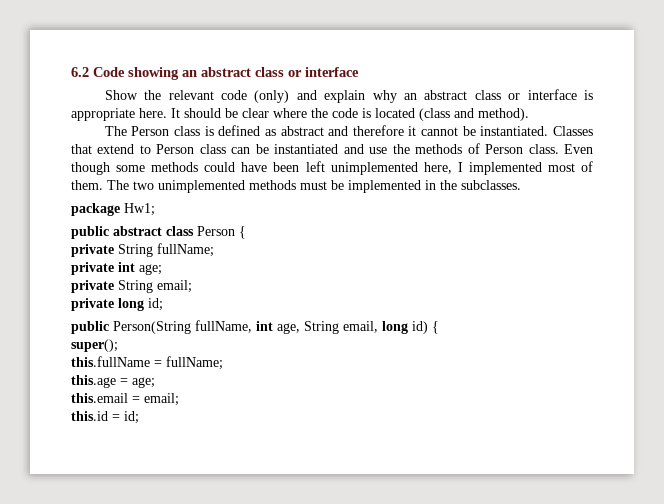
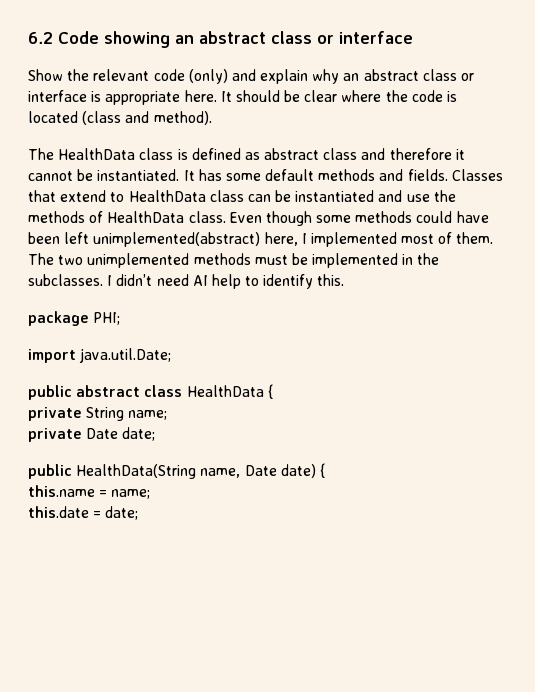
- The Person class is defined as abstract and therefore it cannot be instantiated.
+ The HealthData class is defined as abstract class and therefore it cannot be instantiated.
+ It has some default methods and fields.
- Classes that extend to Person class can be instantiated and use the methods of Person class.
+ Classes that extend to HealthData class can be instantiated and use the methods of HealthData class.
- Even though some methods could have been left unimplemented here, I implemented most of them.
+ Even though some methods could have been left unimplemented(abstract) here, I implemented most of them.
- The two unimplemented methods must be implemented in the subclasses.
- package Hw1;
+ The two unimplemented methods must be implemented in the subclasses. I didn’t need AI help to identify this.
+ package PHI;
+ import java.util.Date;
- public abstract class Person {
+ public abstract class HealthData {
- private String fullName;
- private int age;
- private String email;
- private long id;
- public Person(String fullName, int age, String email, long id) {
- super();
- this.fullName = fullName;
- this.age = age;
- this.email = email;
- this.id = id;
+ private String name;
+ private Date date;
+ public HealthData(String name, Date date) {
+ this.name = name;
+ this.date = date;

